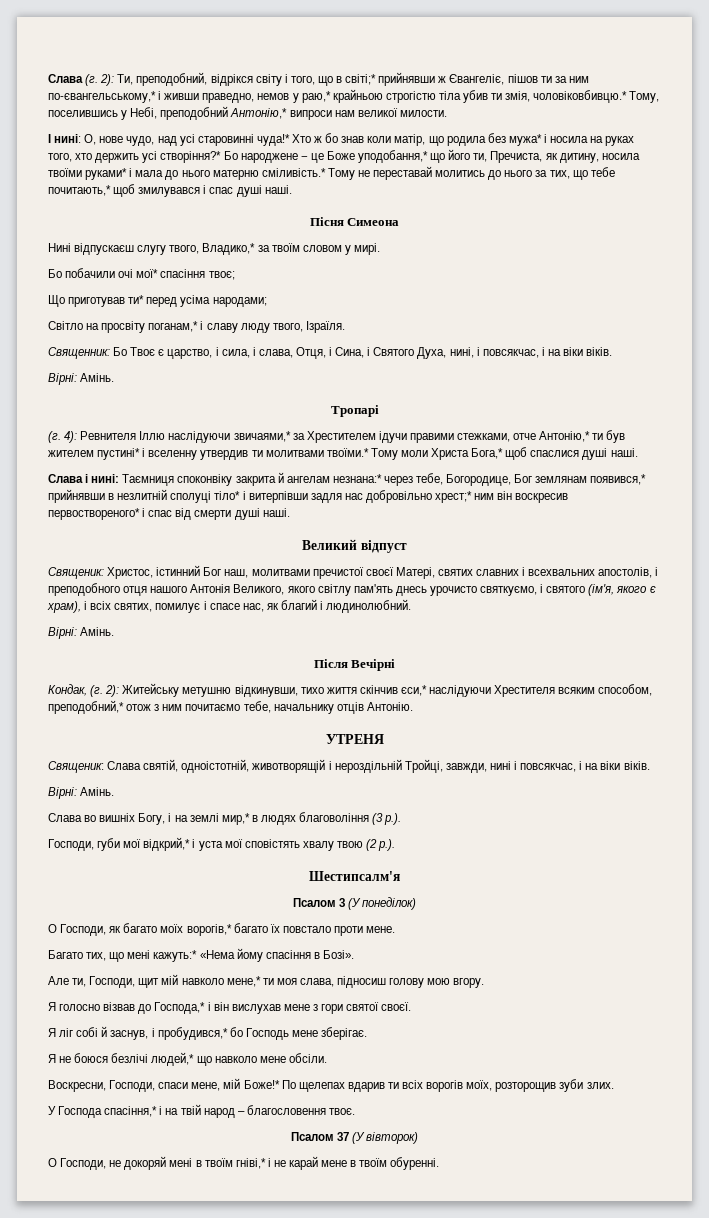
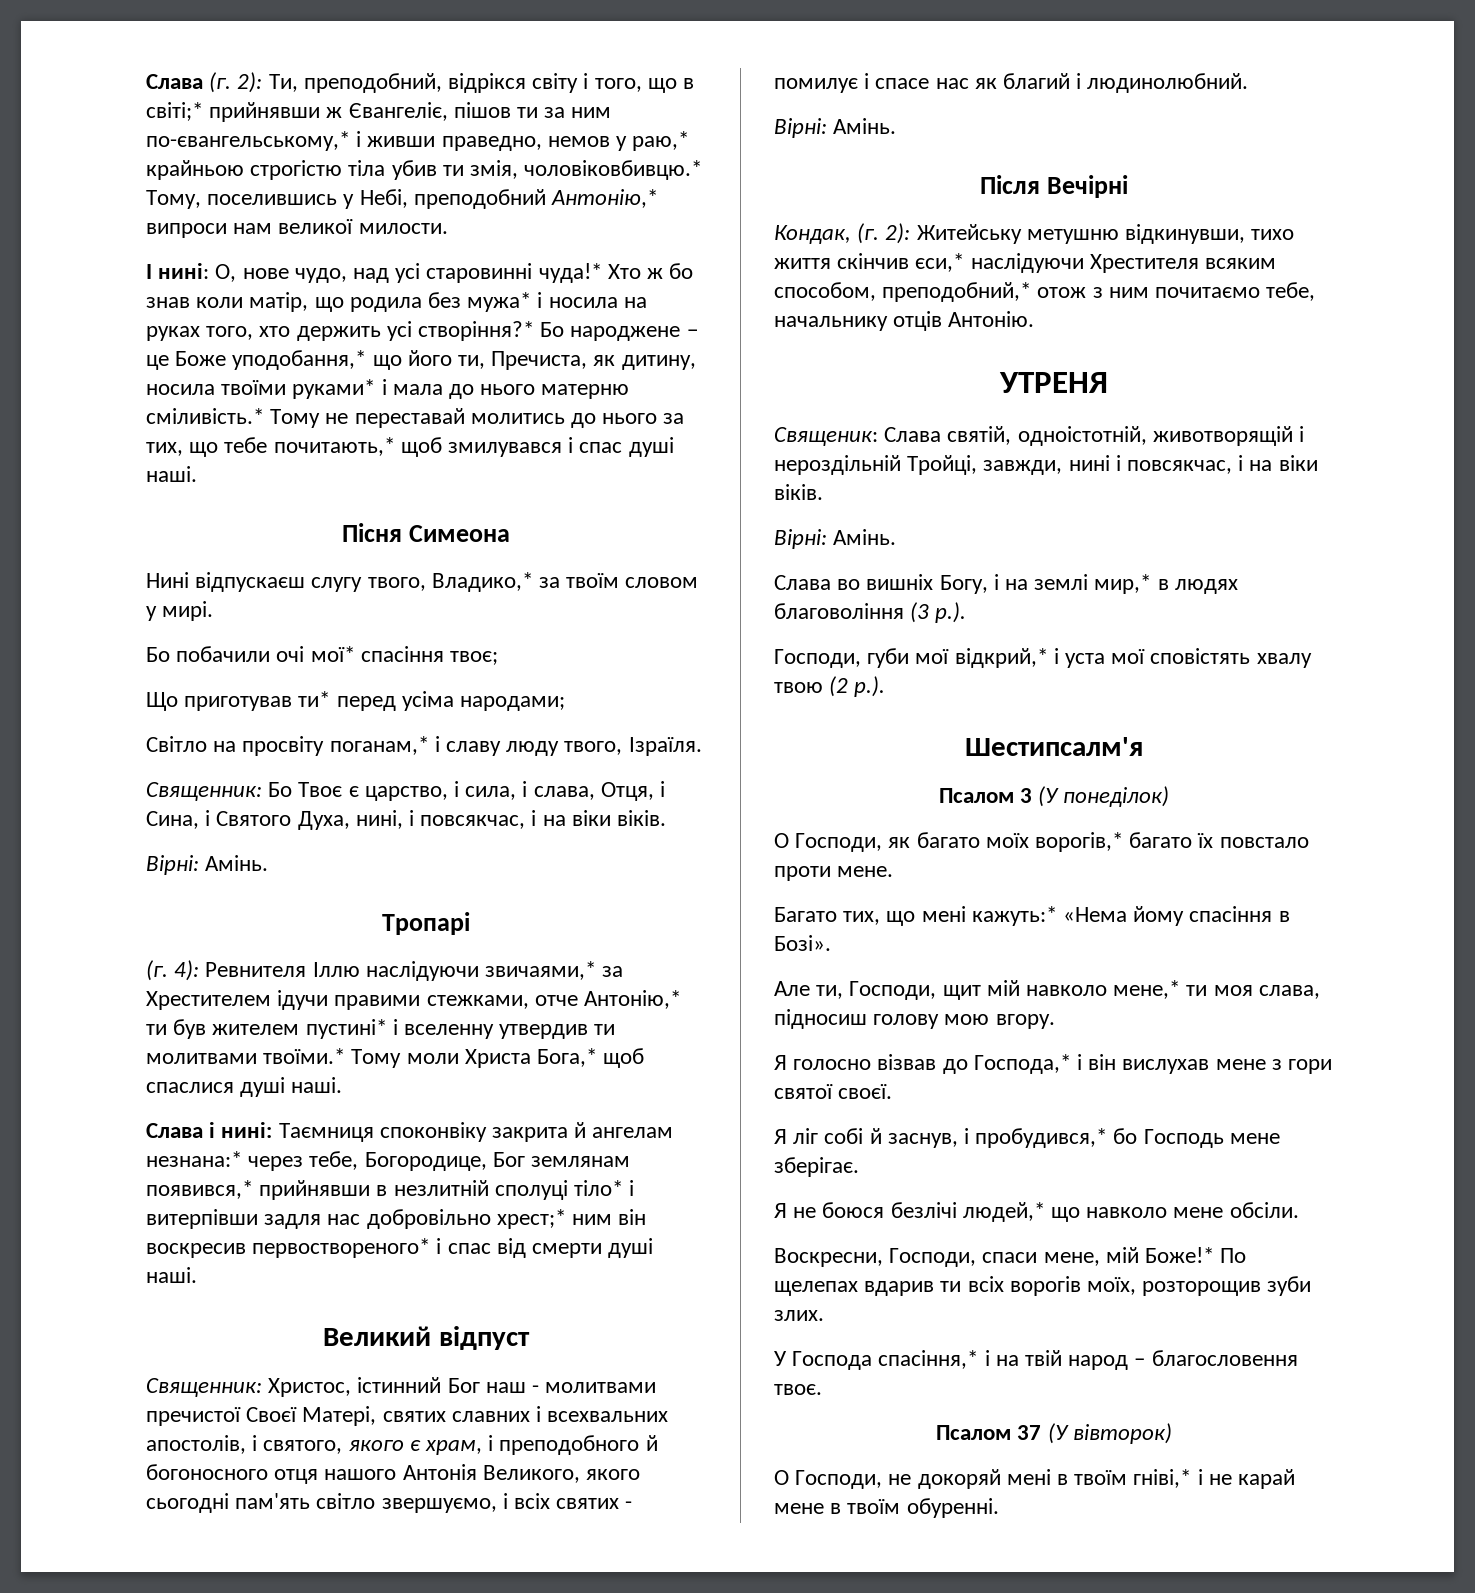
- Священик: Христос, істинний Бог наш, молитвами пречистої своєї Матері, святих славних і всехвальних апостолів, і преподобного отця нашого Антонія Великого, якого світлу пам'ять днесь урочисто святкуємо, і святого (ім'я, якого є храм), і всіх святих, помилує і спасе нас, як благий і людинолюбний.
+ Священник: Христос, істинний Бог наш - молитвами пречистої Своєї Матері, святих славних і всехвальних апостолів, і святого, якого є храм, і преподобного й богоносного отця нашого Антонія Великого, якого сьогодні пам'ять світло звершуємо, і всіх святих - помилує і спасе нас як благий і людинолюбний.

